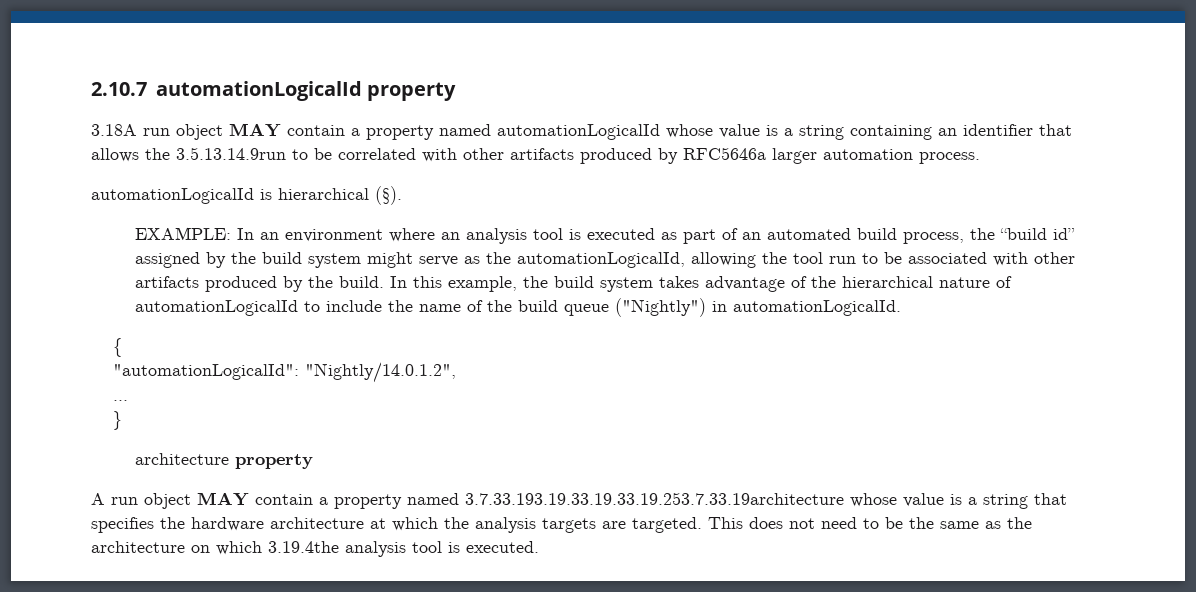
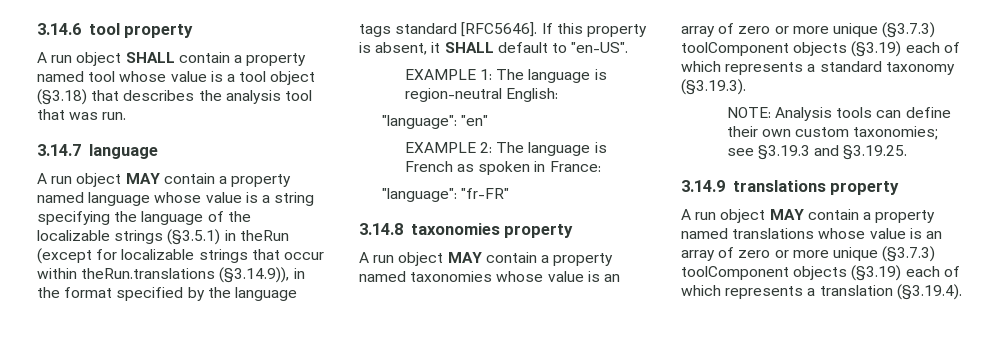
- 2.10.7 automationLogicalId property
- 3.18A run object MAY contain a property named automationLogicalId whose value is a string containing an identifier that allows the 3.5.13.14.9run to be correlated with other artifacts produced by RFC5646a larger automation process.
- automationLogicalId is hierarchical (§).
- EXAMPLE: In an environment where an analysis tool is executed as part of an automated build process, the “build id” assigned by the build system might serve as the automationLogicalId, allowing the tool run to be associated with other artifacts produced by the build. In this example, the build system takes advantage of the hierarchical nature of automationLogicalId to include the name of the build queue ("Nightly") in automationLogicalId.
- {
- "automationLogicalId": "Nightly/14.0.1.2",
- ...
- }
- architecture property
- A run object MAY contain a property named 3.7.33.193.19.33.19.33.19.253.7.33.19architecture whose value is a string that specifies the hardware architecture at which the analysis targets are targeted. This does not need to be the same as the architecture on which 3.19.4the analysis tool is executed.
+ 3.14.6 tool property
+ A run object SHALL contain a property named tool whose value is a tool object (§3.18) that describes the analysis tool that was run.
+ 3.14.7 language
+ A run object MAY contain a property named language whose value is a string specifying the language of the localizable strings (§3.5.1) in theRun (except for localizable strings that occur within theRun.translations (§3.14.9)), in the format specified by the language tags standard [RFC5646]. If this property is absent, it SHALL default to "en-US".
+ EXAMPLE 1: The language is region-neutral English:
+ "language": "en"
+ EXAMPLE 2: The language is French as spoken in France:
+ "language": "fr-FR"
+ 3.14.8 taxonomies property
+ A run object MAY contain a property named taxonomies whose value is an array of zero or more unique (§3.7.3) toolComponent objects (§3.19) each of which represents a standard taxonomy (§3.19.3).
+ NOTE: Analysis tools can define their own custom taxonomies; see §3.19.3 and §3.19.25.
+ 3.14.9 translations property
+ A run object MAY contain a property named translations whose value is an array of zero or more unique (§3.7.3) toolComponent objects (§3.19) each of which represents a translation (§3.19.4).

